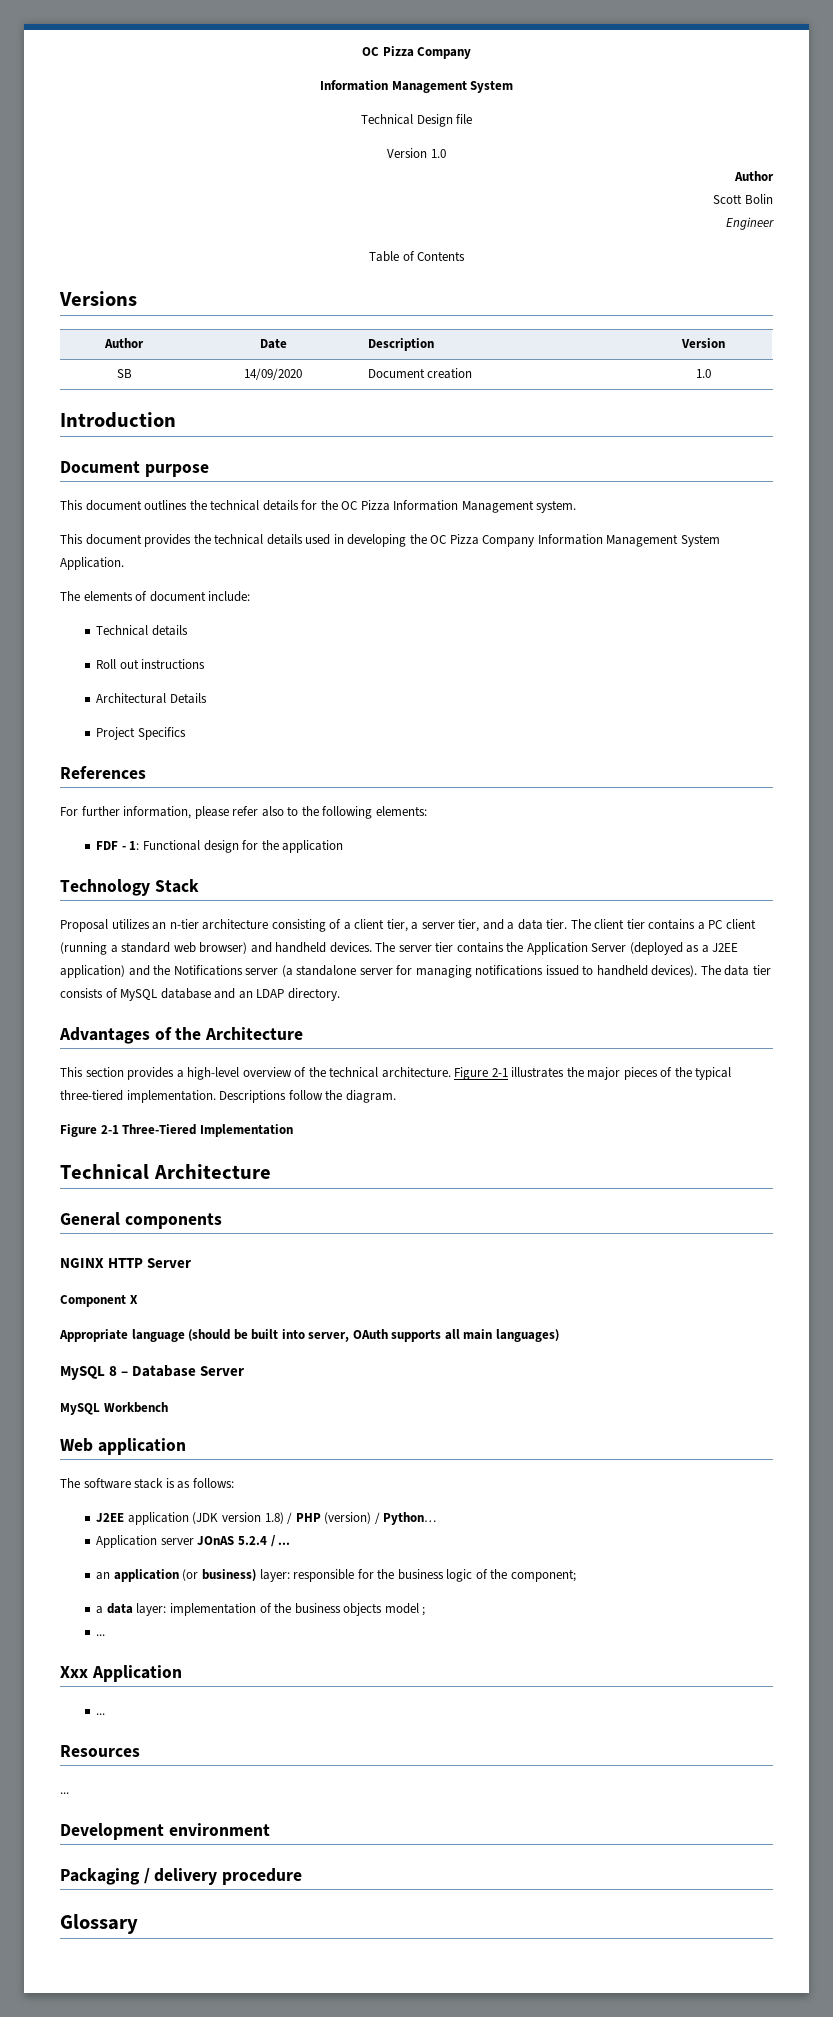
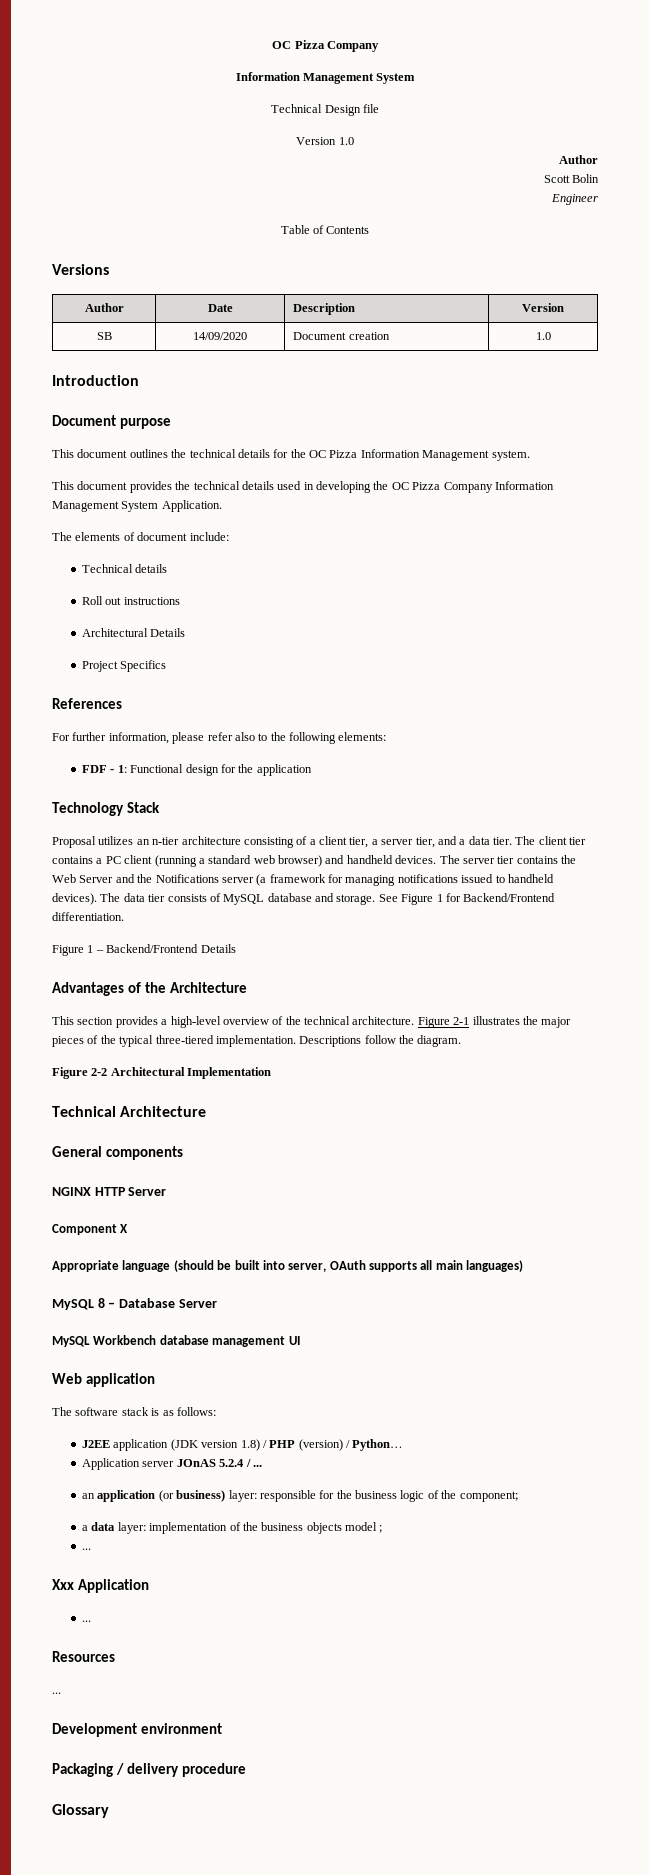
- The server tier contains the Application Server (deployed as a J2EE application) and the Notifications server (a standalone server for managing notifications issued to handheld devices).
+ The server tier contains the Web Server and the Notifications server (a framework for managing notifications issued to handheld devices).
- The data tier consists of MySQL database and an LDAP directory.
+ The data tier consists of MySQL database and storage. See Figure 1 for Backend/Frontend differentiation.
+ Figure 1 – Backend/Frontend Details
- Figure 2-1 Three-Tiered Implementation
+ Figure 2-2 Architectural Implementation
- MySQL Workbench
+ MySQL Workbench database management UI

